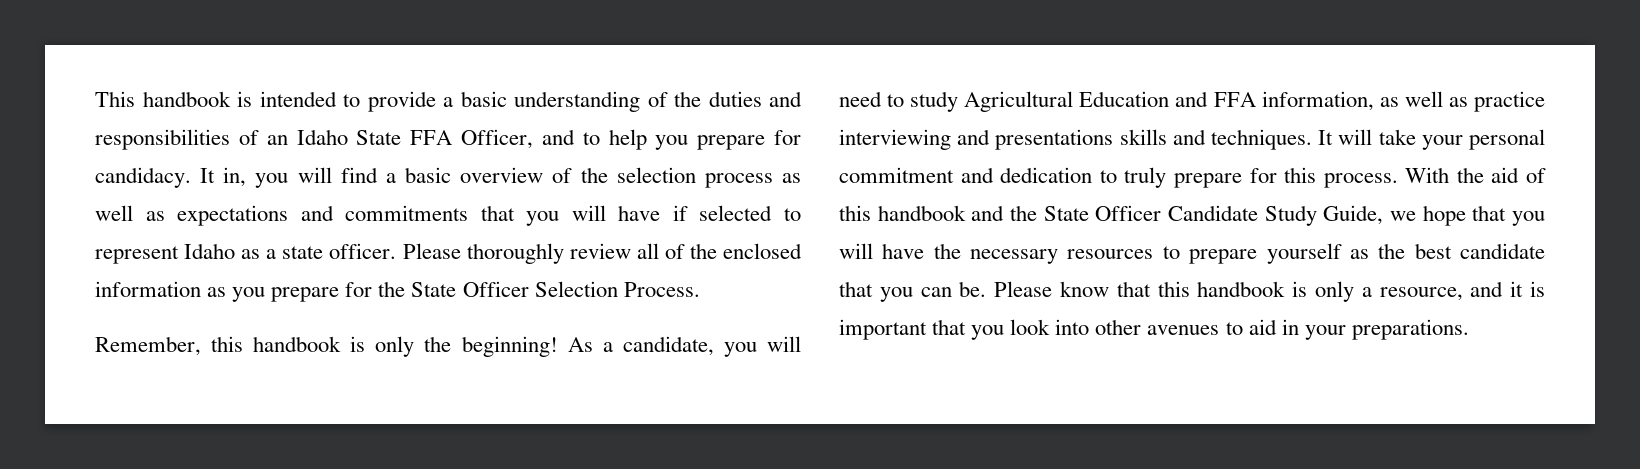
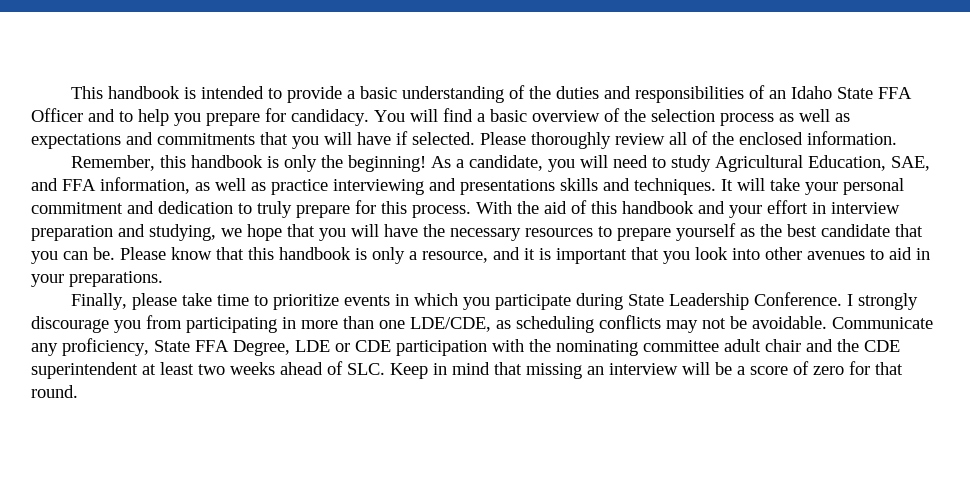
- This handbook is intended to provide a basic understanding of the duties and responsibilities of an Idaho State FFA Officer, and to help you prepare for candidacy.
+ This handbook is intended to provide a basic understanding of the duties and responsibilities of an Idaho State FFA Officer and to help you prepare for candidacy.
- It in, you will find a basic overview of the selection process as well as expectations and commitments that you will have if selected to represent Idaho as a state officer.
+ You will find a basic overview of the selection process as well as expectations and commitments that you will have if selected.
- Please thoroughly review all of the enclosed information as you prepare for the State Officer Selection Process.
+ Please thoroughly review all of the enclosed information.
- As a candidate, you will need to study Agricultural Education and FFA information, as well as practice interviewing and presentations skills and techniques.
+ As a candidate, you will need to study Agricultural Education, SAE, and FFA information, as well as practice interviewing and presentations skills and techniques.
- With the aid of this handbook and the State Officer Candidate Study Guide, we hope that you will have the necessary resources to prepare yourself as the best candidate that you can be.
+ With the aid of this handbook and your effort in interview preparation and studying, we hope that you will have the necessary resources to prepare yourself as the best candidate that you can be.
+ Finally, please take time to prioritize events in which you participate during State Leadership Conference. I strongly discourage you from participating in more than one LDE/CDE, as scheduling conflicts may not be avoidable. Communicate any proficiency, State FFA Degree, LDE or CDE participation with the nominating committee adult chair and the CDE superintendent at least two weeks ahead of SLC. Keep in mind that missing an interview will be a score of zero for that round.

